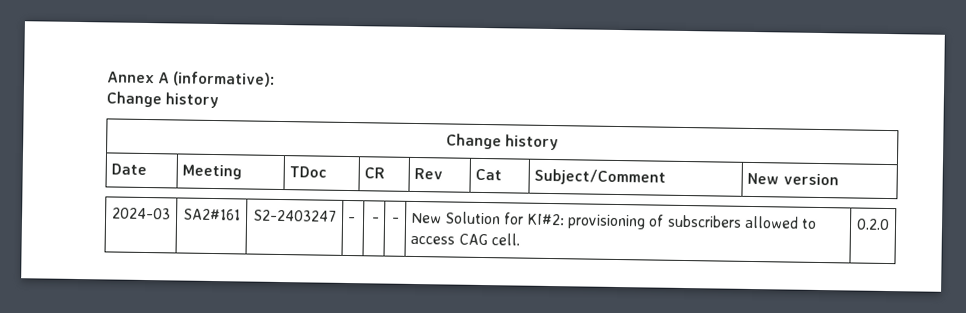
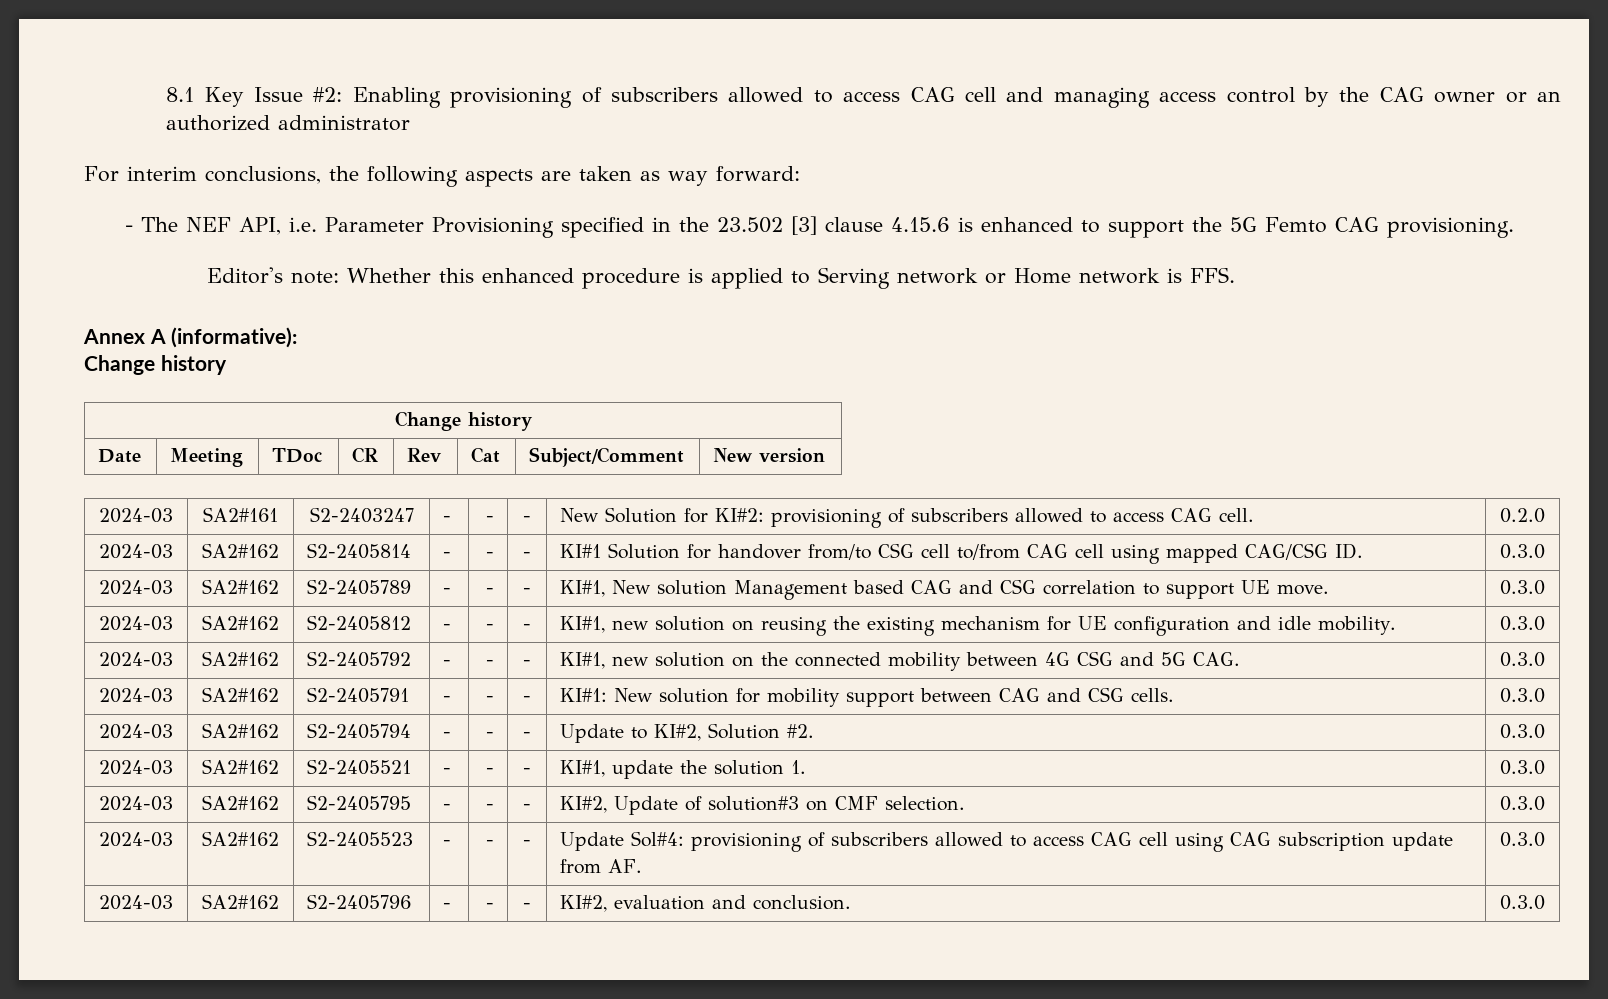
+ 8.1 Key Issue #2: Enabling provisioning of subscribers allowed to access CAG cell and managing access control by the CAG owner or an authorized administrator
+ For interim conclusions, the following aspects are taken as way forward:
+ - The NEF API, i.e. Parameter Provisioning specified in the 23.502 [3] clause 4.15.6 is enhanced to support the 5G Femto CAG provisioning.
+ Editor's note: Whether this enhanced procedure is applied to Serving network or Home network is FFS.
+ 2024-03 | SA2#162 | S2-2405814 | - | - | - | KI#1 Solution for handover from/to CSG cell to/from CAG cell using mapped CAG/CSG ID. | 0.3.0
+ 2024-03 | SA2#162 | S2-2405789 | - | - | - | KI#1, New solution Management based CAG and CSG correlation to support UE move. | 0.3.0
+ 2024-03 | SA2#162 | S2-2405812 | - | - | - | KI#1, new solution on reusing the existing mechanism for UE configuration and idle mobility. | 0.3.0
+ 2024-03 | SA2#162 | S2-2405792 | - | - | - | KI#1, new solution on the connected mobility between 4G CSG and 5G CAG. | 0.3.0
+ 2024-03 | SA2#162 | S2-2405791 | - | - | - | KI#1: New solution for mobility support between CAG and CSG cells. | 0.3.0
+ 2024-03 | SA2#162 | S2-2405794 | - | - | - | Update to KI#2, Solution #2. | 0.3.0
+ 2024-03 | SA2#162 | S2-2405521 | - | - | - | KI#1, update the solution 1. | 0.3.0
+ 2024-03 | SA2#162 | S2-2405795 | - | - | - | KI#2, Update of solution#3 on CMF selection. | 0.3.0
+ 2024-03 | SA2#162 | S2-2405523 | - | - | - | Update Sol#4: provisioning of subscribers allowed to access CAG cell using CAG subscription update from AF. | 0.3.0
+ 2024-03 | SA2#162 | S2-2405796 | - | - | - | KI#2, evaluation and conclusion. | 0.3.0

